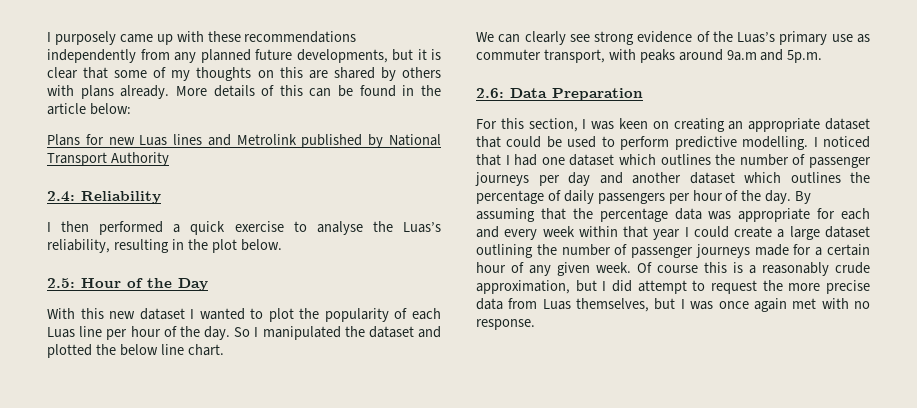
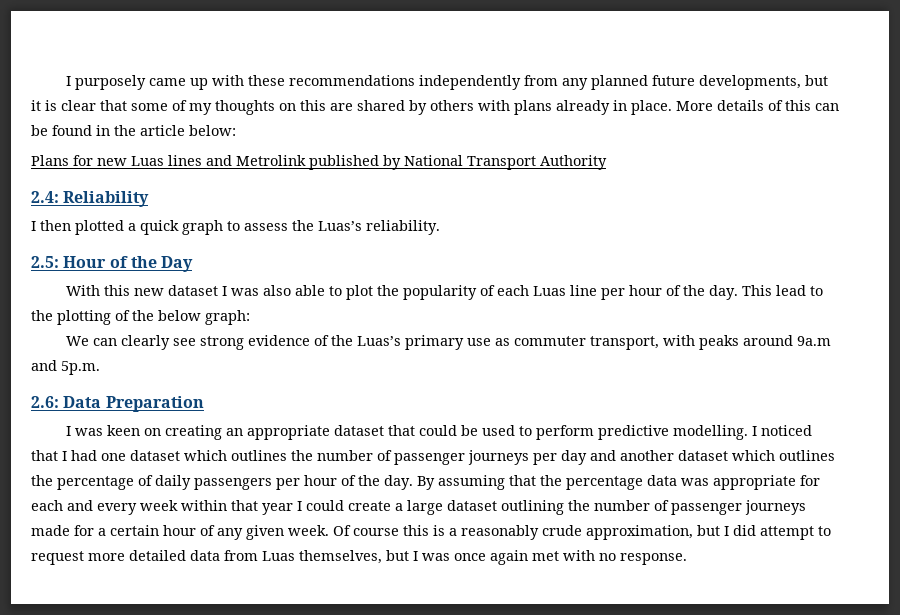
- I purposely came up with these recommendations independently from any planned future developments, but it is clear that some of my thoughts on this are shared by others with plans already.
+ I purposely came up with these recommendations independently from any planned future developments, but it is clear that some of my thoughts on this are shared by others with plans already in place.
- I then performed a quick exercise to analyse the Luas’s reliability, resulting in the plot below.
+ I then plotted a quick graph to assess the Luas’s reliability.
- With this new dataset I wanted to plot the popularity of each Luas line per hour of the day.
+ With this new dataset I was also able to plot the popularity of each Luas line per hour of the day.
- So I manipulated the dataset and plotted the below line chart.
+ This lead to the plotting of the below graph:
- For this section, I was keen on creating an appropriate dataset that could be used to perform predictive modelling.
+ I was keen on creating an appropriate dataset that could be used to perform predictive modelling.
- Of course this is a reasonably crude approximation, but I did attempt to request the more precise data from Luas themselves, but I was once again met with no response.
+ Of course this is a reasonably crude approximation, but I did attempt to request more detailed data from Luas themselves, but I was once again met with no response.

